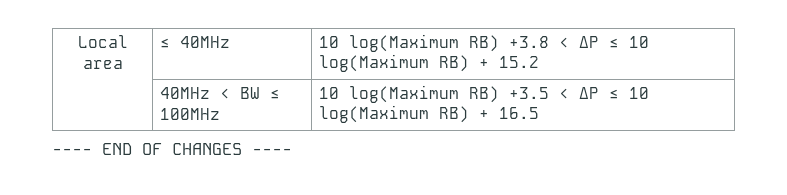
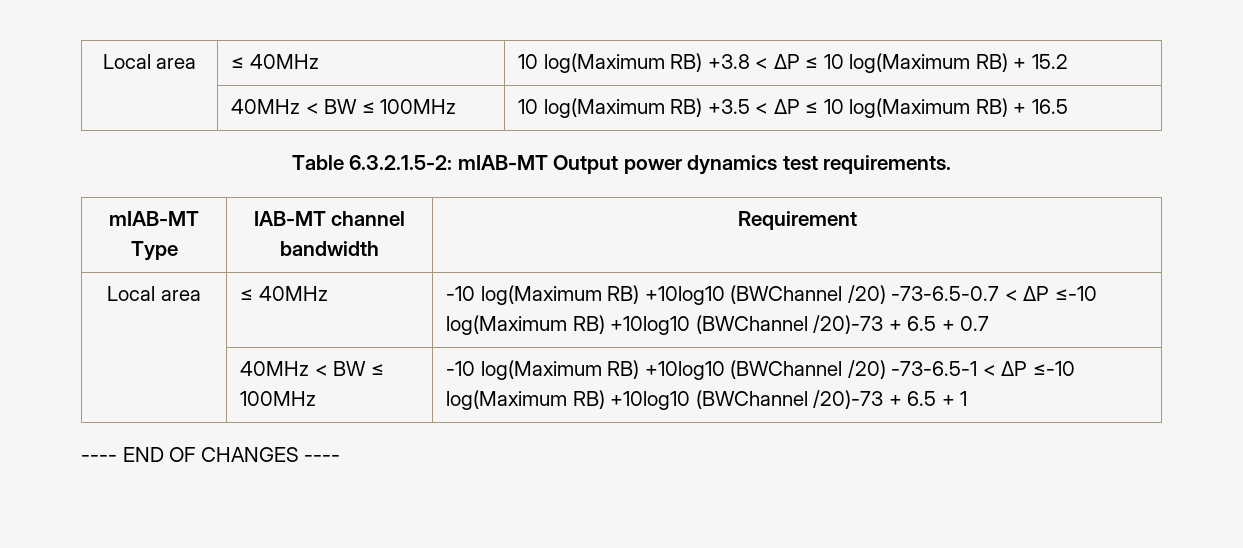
+ Table 6.3.2.1.5-2: mIAB-MT Output power dynamics test requirements.
+ mIAB-MT Type | IAB-MT channel bandwidth | Requirement
+ Local area | ≤ 40MHz | -10 log(Maximum RB) +10log10 (BWChannel /20) -73-6.5-0.7 < ΔP ≤-10 log(Maximum RB) +10log10 (BWChannel /20)-73 + 6.5 + 0.7
+ | 40MHz < BW ≤ 100MHz | -10 log(Maximum RB) +10log10 (BWChannel /20) -73-6.5-1 < ΔP ≤-10 log(Maximum RB) +10log10 (BWChannel /20)-73 + 6.5 + 1

